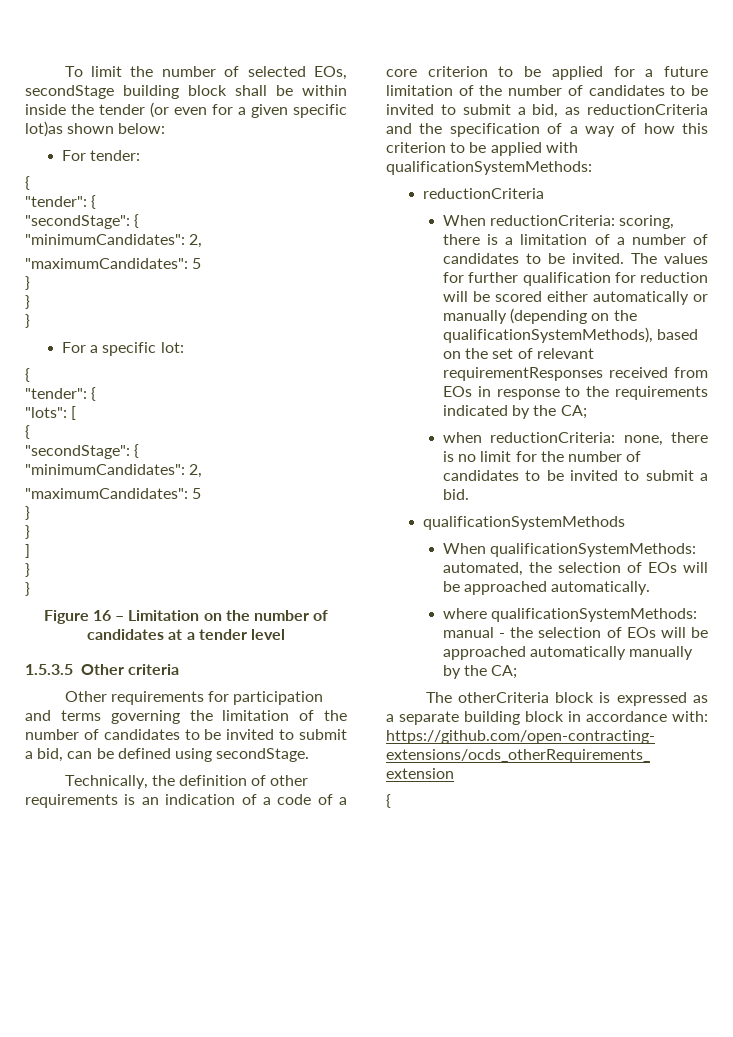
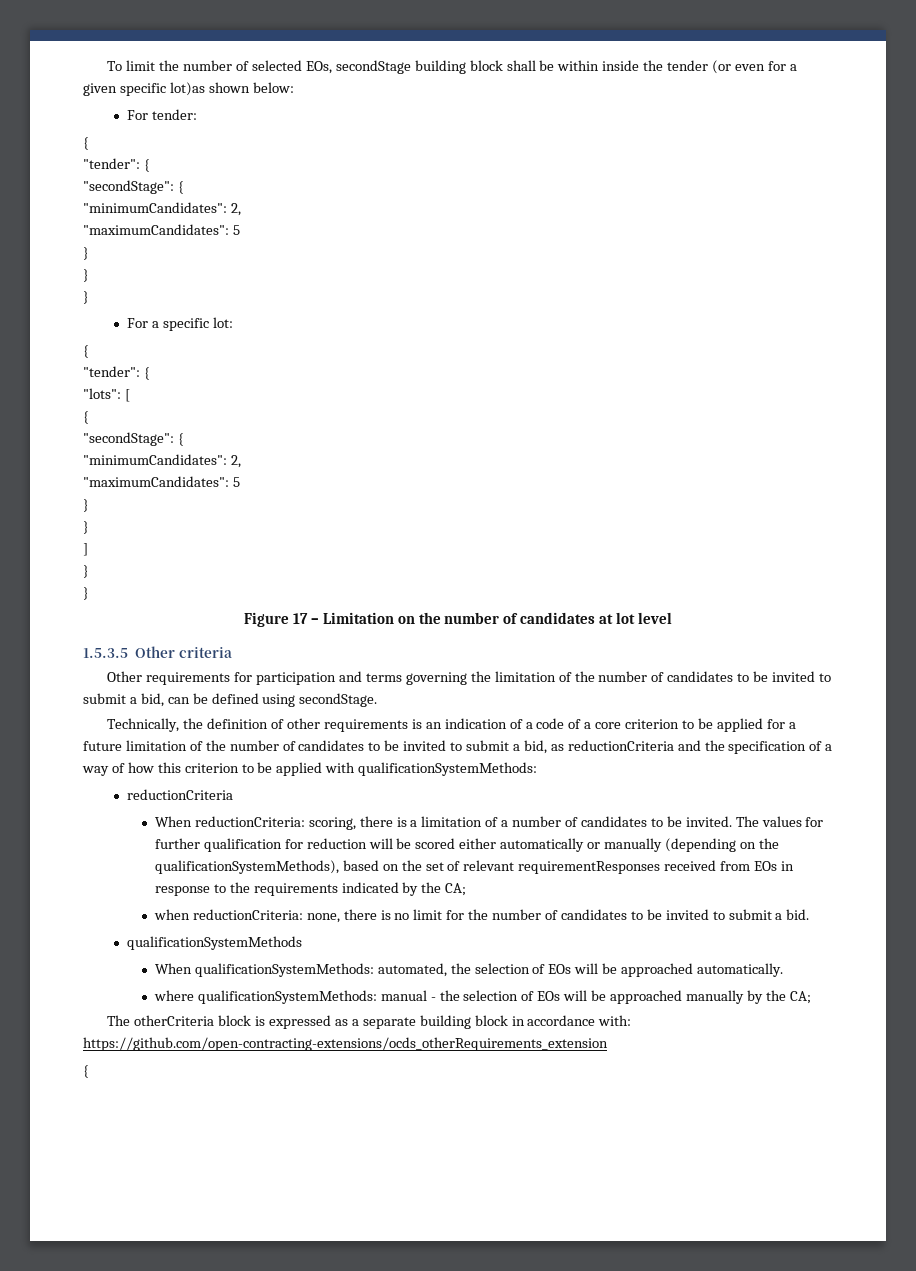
- Figure 16 – Limitation on the number of candidates at a tender level
+ Figure 17 – Limitation on the number of candidates at lot level
- where qualificationSystemMethods: manual - the selection of EOs will be approached automatically manually by the CA;
+ where qualificationSystemMethods: manual - the selection of EOs will be approached manually by the CA;

